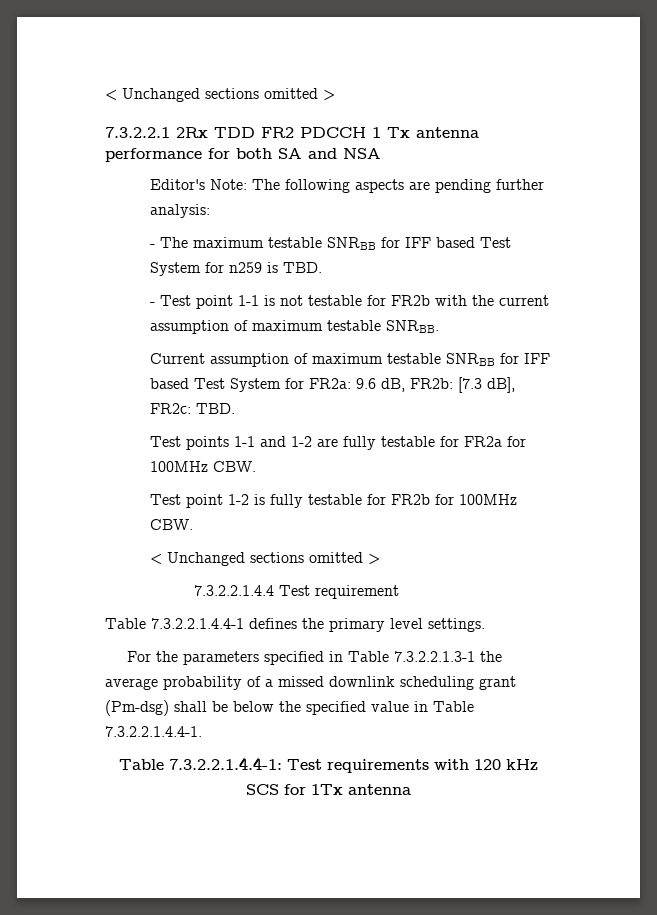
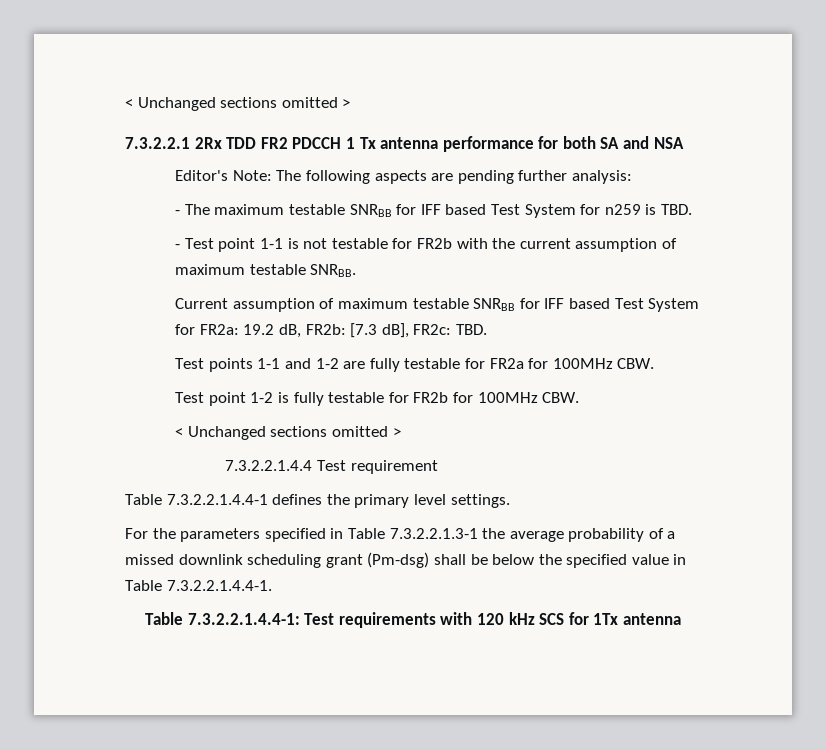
- Current assumption of maximum testable SNRBB for IFF based Test System for FR2a: 9.6 dB, FR2b: [7.3 dB], FR2c: TBD.
+ Current assumption of maximum testable SNRBB for IFF based Test System for FR2a: 19.2 dB, FR2b: [7.3 dB], FR2c: TBD.

